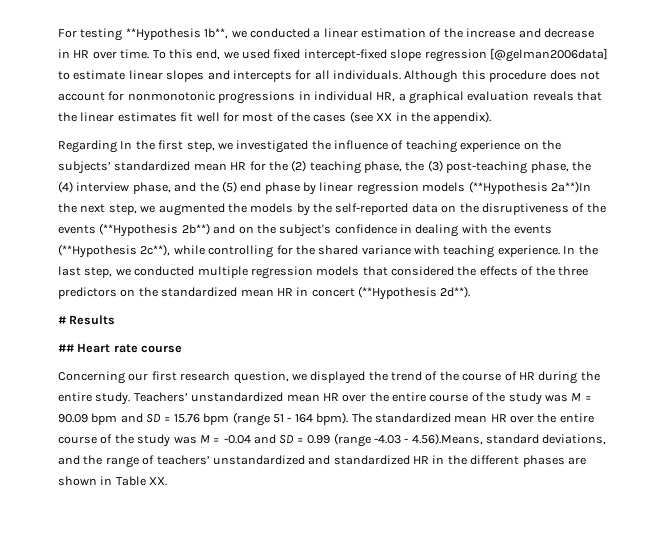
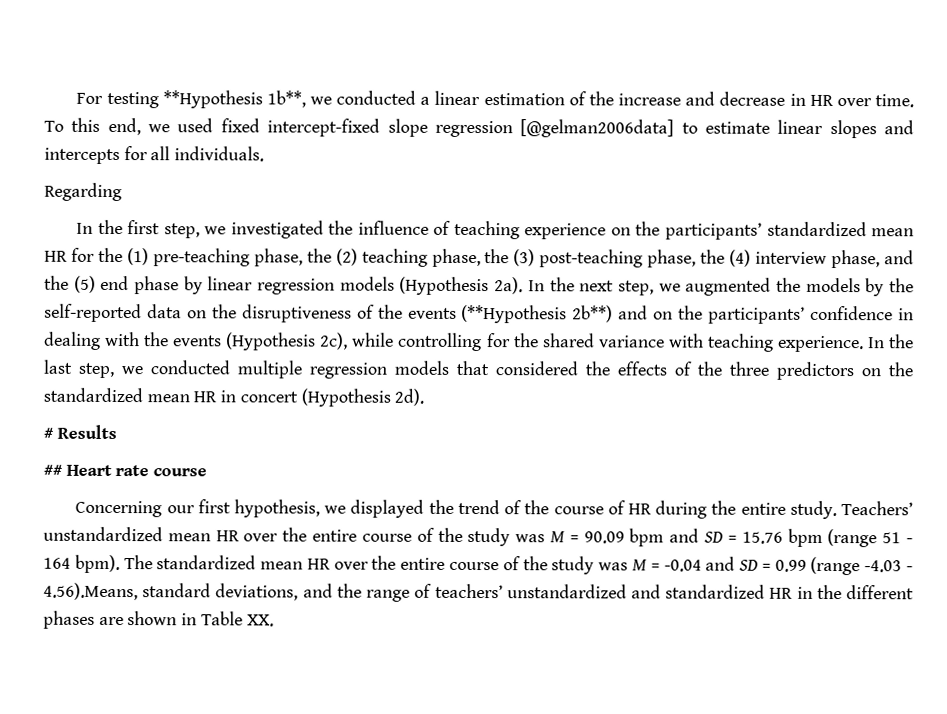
- Although this procedure does not account for nonmonotonic progressions in individual HR, a graphical evaluation reveals that the linear estimates fit well for most of the cases (see XX in the appendix).
- Regarding In the first step, we investigated the influence of teaching experience on the subjects’ standardized mean HR for the (2) teaching phase, the (3) post-teaching phase, the (4) interview phase, and the (5) end phase by linear regression models (**Hypothesis 2a**)In the next step, we augmented the models by the self-reported data on the disruptiveness of the events (**Hypothesis 2b**) and on the subject's confidence in dealing with the events (**Hypothesis 2c**), while controlling for the shared variance with teaching experience.
+ Regarding
+ In the first step, we investigated the influence of teaching experience on the participants’ standardized mean HR for the (1) pre-teaching phase, the (2) teaching phase, the (3) post-teaching phase, the (4) interview phase, and the (5) end phase by linear regression models (Hypothesis 2a). In the next step, we augmented the models by the self-reported data on the disruptiveness of the events (**Hypothesis 2b**) and on the participants’ confidence in dealing with the events (Hypothesis 2c), while controlling for the shared variance with teaching experience.
- In the last step, we conducted multiple regression models that considered the effects of the three predictors on the standardized mean HR in concert (**Hypothesis 2d**).
+ In the last step, we conducted multiple regression models that considered the effects of the three predictors on the standardized mean HR in concert (Hypothesis 2d).
- Concerning our first research question, we displayed the trend of the course of HR during the entire study.
+ Concerning our first hypothesis, we displayed the trend of the course of HR during the entire study.

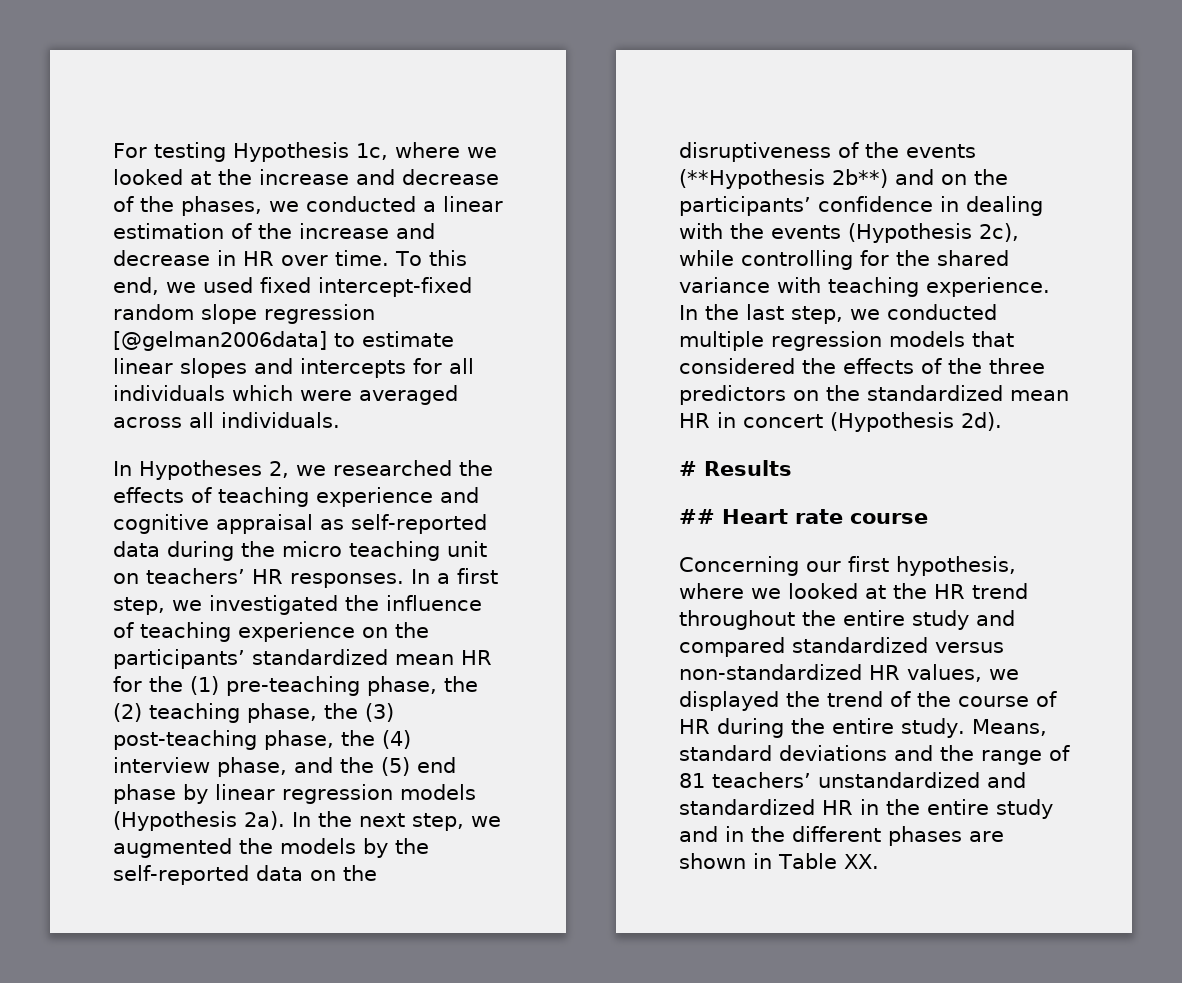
- For testing **Hypothesis 1b**, we conducted a linear estimation of the increase and decrease in HR over time.
+ For testing Hypothesis 1c, where we looked at the increase and decrease of the phases, we conducted a linear estimation of the increase and decrease in HR over time.
- To this end, we used fixed intercept-fixed slope regression [@gelman2006data] to estimate linear slopes and intercepts for all individuals.
+ To this end, we used fixed intercept-fixed random slope regression [@gelman2006data] to estimate linear slopes and intercepts for all individuals which were averaged across all individuals.
- Regarding
- In the first step, we investigated the influence of teaching experience on the participants’ standardized mean HR for the (1) pre-teaching phase, the (2) teaching phase, the (3) post-teaching phase, the (4) interview phase, and the (5) end phase by linear regression models (Hypothesis 2a).
+ In Hypotheses 2, we researched the effects of teaching experience and cognitive appraisal as self-reported data during the micro teaching unit on teachers’ HR responses. In a first step, we investigated the influence of teaching experience on the participants’ standardized mean HR for the (1) pre-teaching phase, the (2) teaching phase, the (3) post-teaching phase, the (4) interview phase, and the (5) end phase by linear regression models (Hypothesis 2a).
- Concerning our first hypothesis, we displayed the trend of the course of HR during the entire study.
+ Concerning our first hypothesis, where we looked at the HR trend throughout the entire study and compared standardized versus non-standardized HR values, we displayed the trend of the course of HR during the entire study.
- Teachers’ unstandardized mean HR over the entire course of the study was M = 90.09 bpm and SD = 15.76 bpm (range 51 - 164 bpm). The standardized mean HR over the entire course of the study was M = -0.04 and SD = 0.99 (range -4.03 - 4.56).Means, standard deviations, and the range of teachers’ unstandardized and standardized HR in the different phases are shown in Table XX.
+ Means, standard deviations and the range of 81 teachers’ unstandardized and standardized HR in the entire study and in the different phases are shown in Table XX.

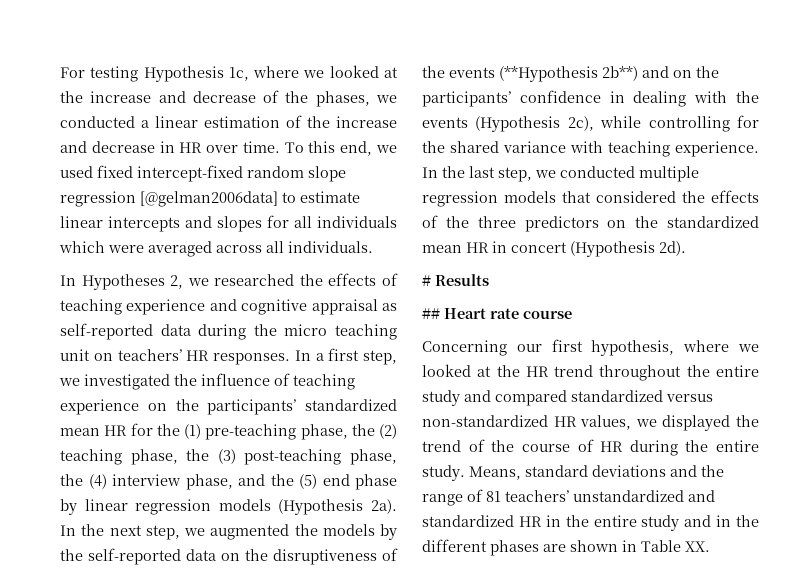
- To this end, we used fixed intercept-fixed random slope regression [@gelman2006data] to estimate linear slopes and intercepts for all individuals which were averaged across all individuals.
+ To this end, we used fixed intercept-fixed random slope regression [@gelman2006data] to estimate linear intercepts and slopes for all individuals which were averaged across all individuals.

